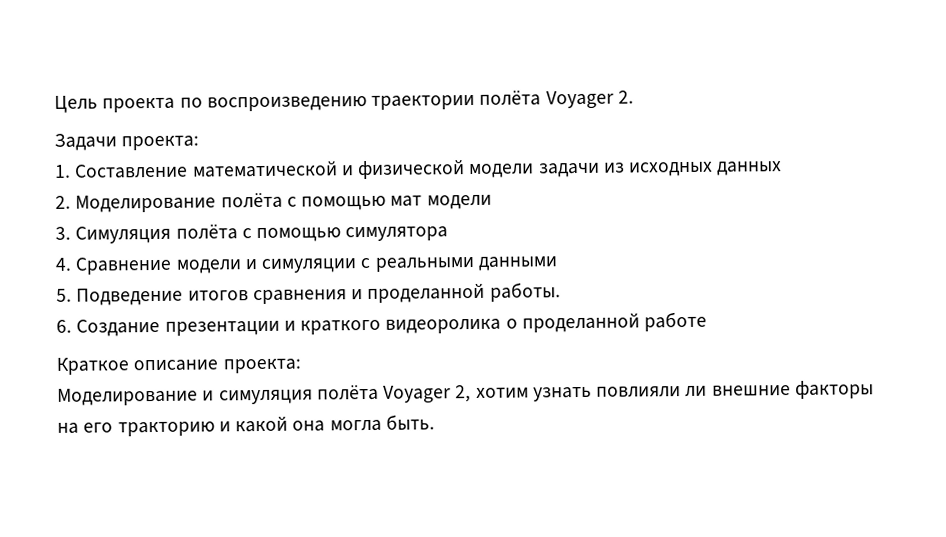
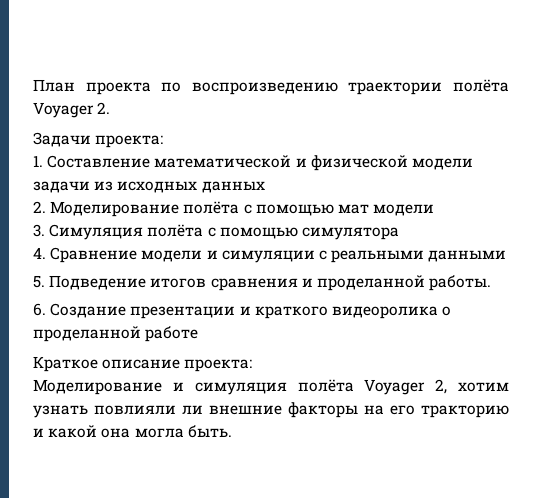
- Цель проекта по воспроизведению траектории полёта Voyager 2.
+ План проекта по воспроизведению траектории полёта Voyager 2.

